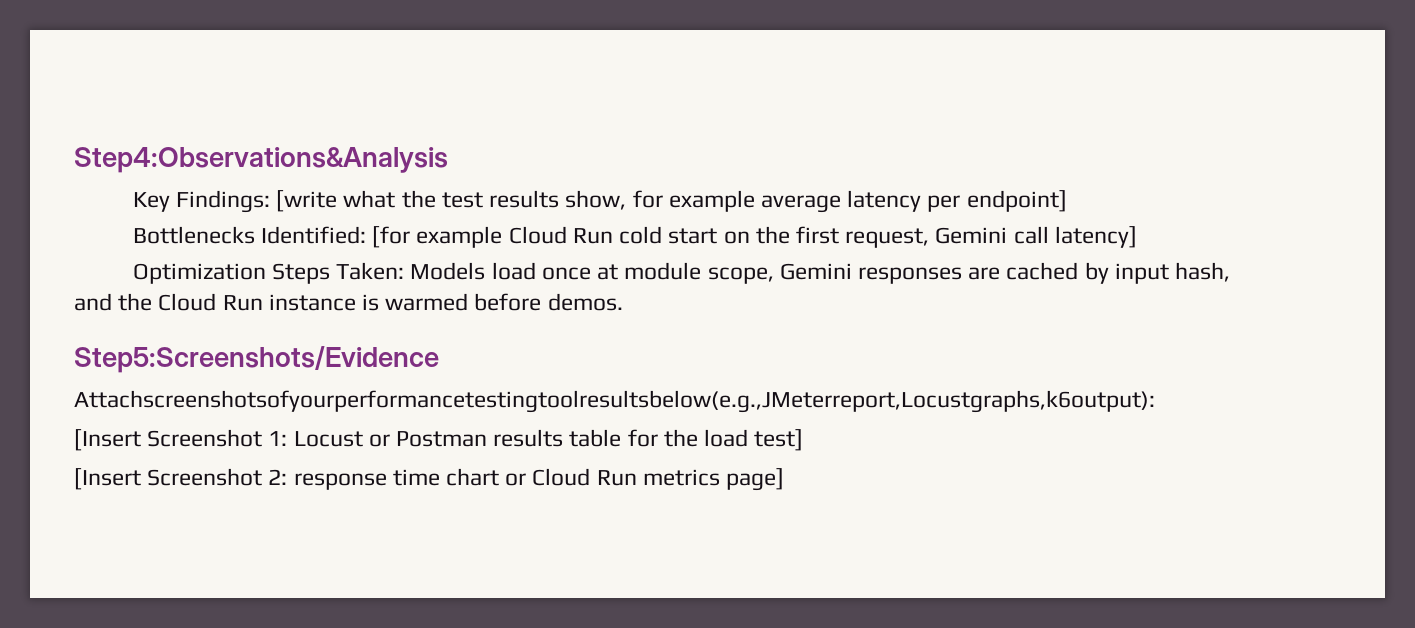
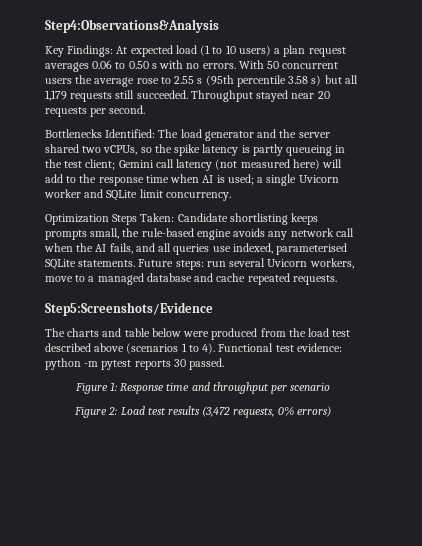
- Key Findings: [write what the test results show, for example average latency per endpoint]
- Bottlenecks Identified: [for example Cloud Run cold start on the first request, Gemini call latency]
- Optimization Steps Taken: Models load once at module scope, Gemini responses are cached by input hash, and the Cloud Run instance is warmed before demos.
+ Key Findings: At expected load (1 to 10 users) a plan request averages 0.06 to 0.50 s with no errors. With 50 concurrent users the average rose to 2.55 s (95th percentile 3.58 s) but all 1,179 requests still succeeded. Throughput stayed near 20 requests per second.
+ Bottlenecks Identified: The load generator and the server shared two vCPUs, so the spike latency is partly queueing in the test client; Gemini call latency (not measured here) will add to the response time when AI is used; a single Uvicorn worker and SQLite limit concurrency.
+ Optimization Steps Taken: Candidate shortlisting keeps prompts small, the rule-based engine avoids any network call when the AI fails, and all queries use indexed, parameterised SQLite statements. Future steps: run several Uvicorn workers, move to a managed database and cache repeated requests.
  Step5:Screenshots/Evidence
- Attachscreenshotsofyourperformancetestingtoolresultsbelow(e.g.,JMeterreport,Locustgraphs,k6output):
- [Insert Screenshot 1: Locust or Postman results table for the load test]
- [Insert Screenshot 2: response time chart or Cloud Run metrics page]
+ The charts and table below were produced from the load test described above (scenarios 1 to 4). Functional test evidence: python -m pytest reports 30 passed.
+ Figure 1: Response time and throughput per scenario
+ Figure 2: Load test results (3,472 requests, 0% errors)

